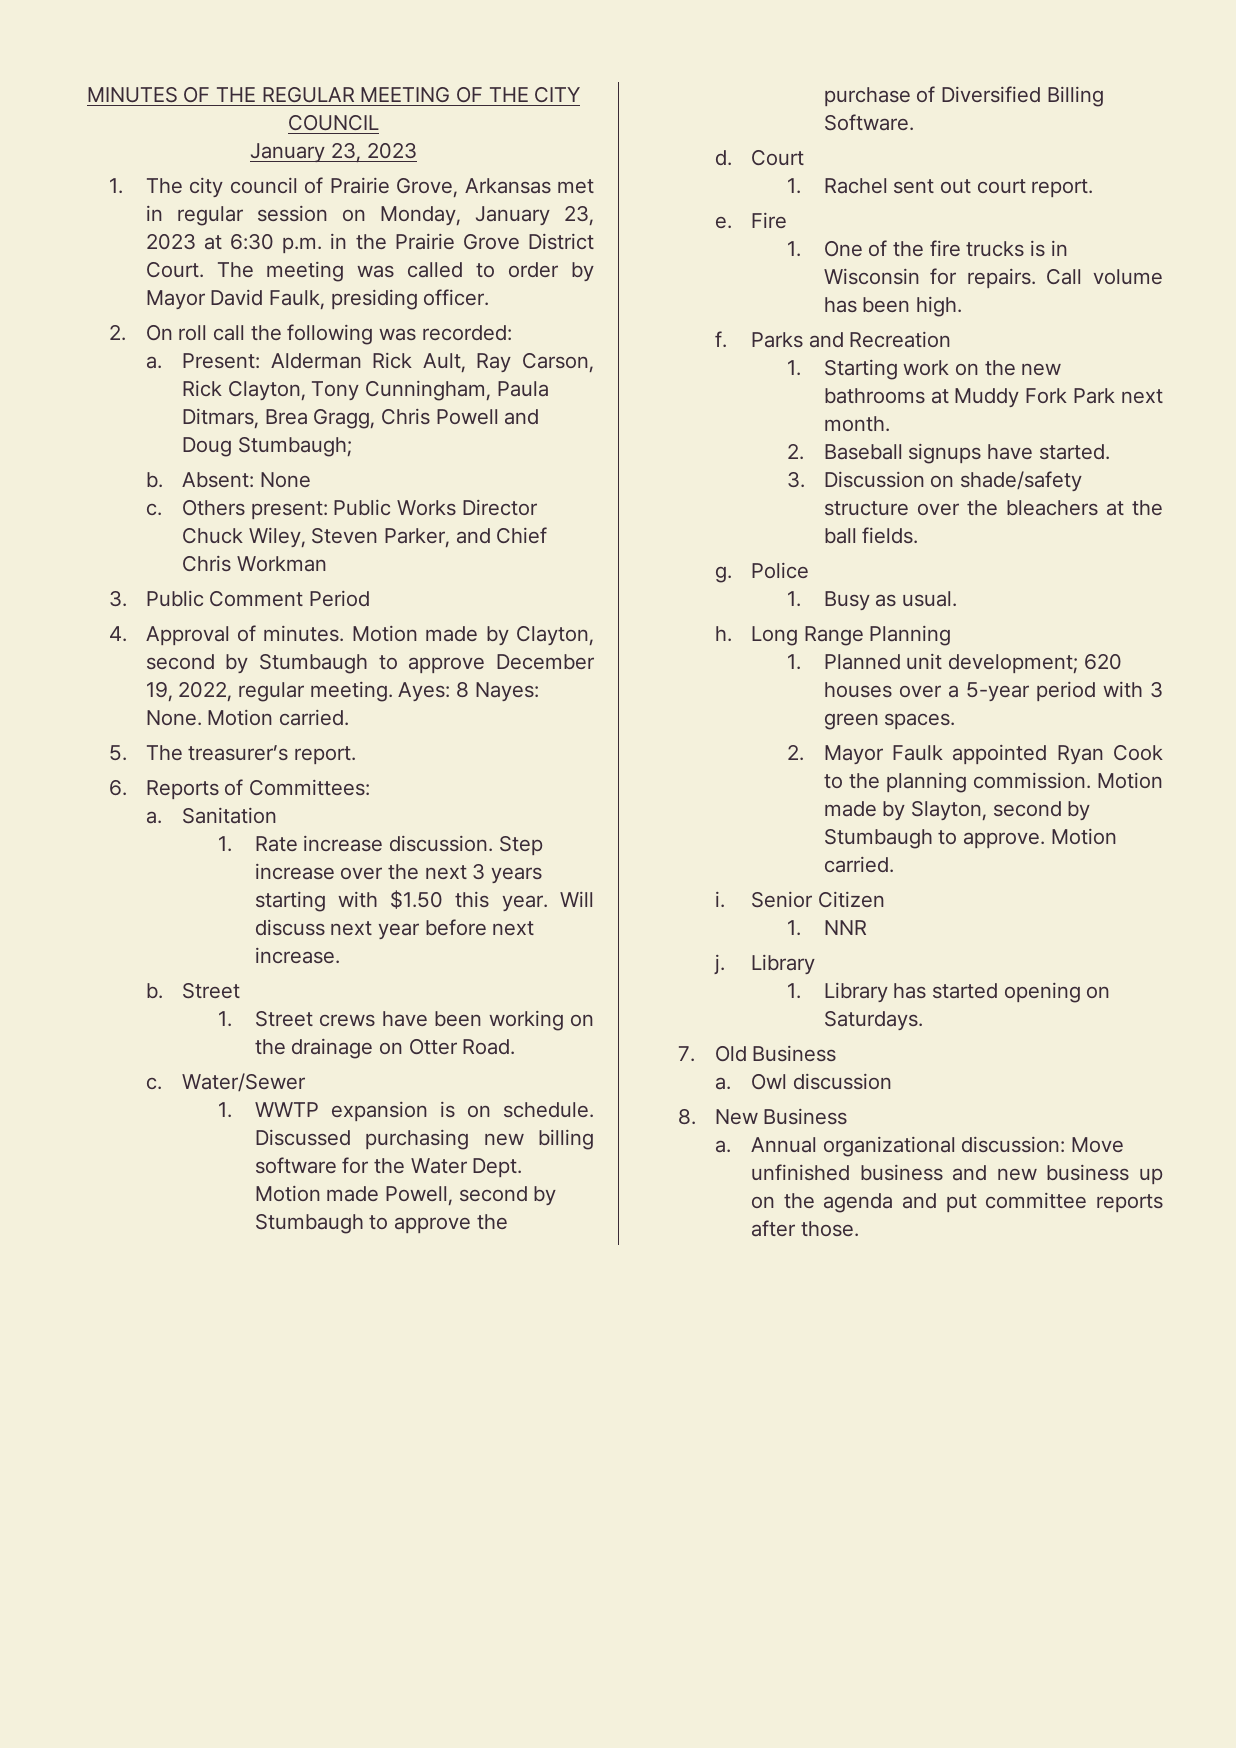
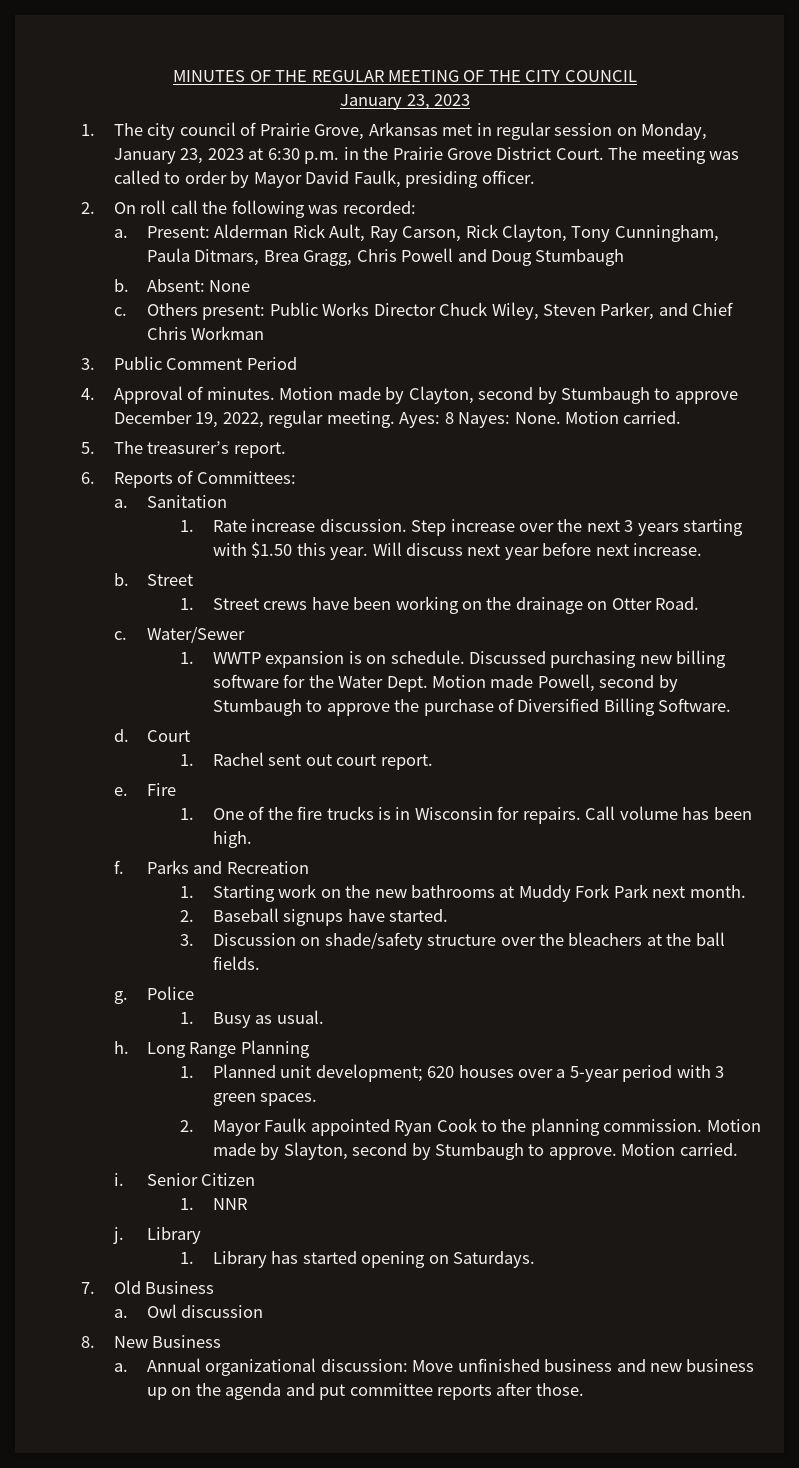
- Present: Alderman Rick Ault, Ray Carson, Rick Clayton, Tony Cunningham, Paula Ditmars, Brea Gragg, Chris Powell and Doug Stumbaugh;
+ Present: Alderman Rick Ault, Ray Carson, Rick Clayton, Tony Cunningham, Paula Ditmars, Brea Gragg, Chris Powell and Doug Stumbaugh

